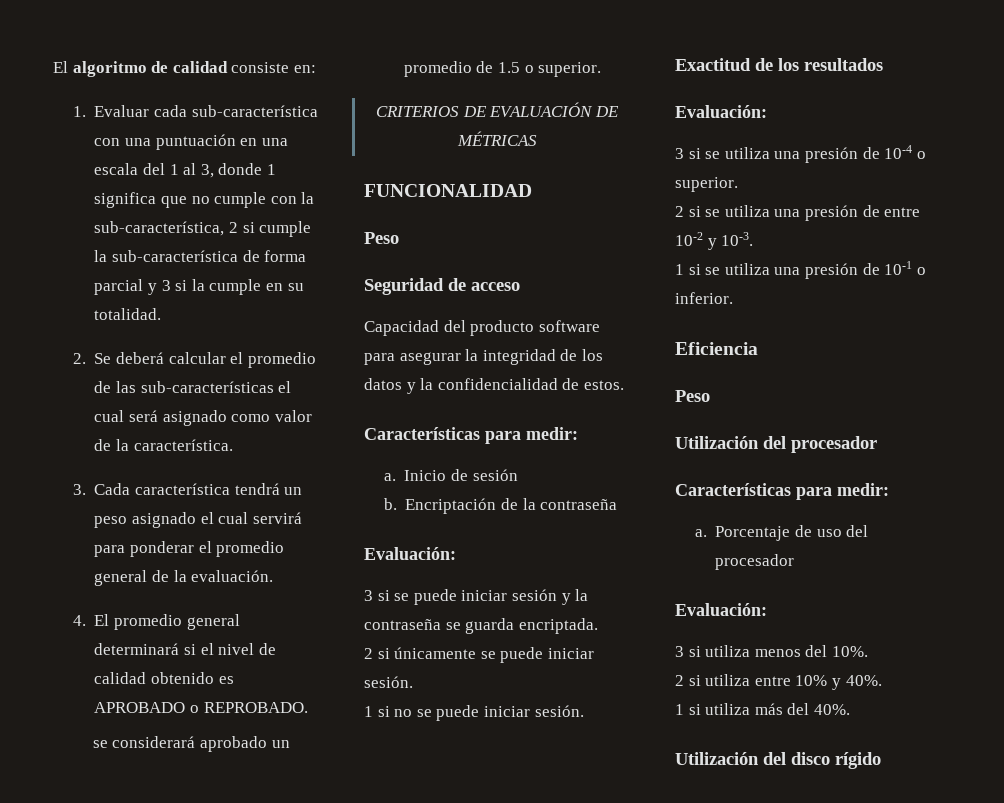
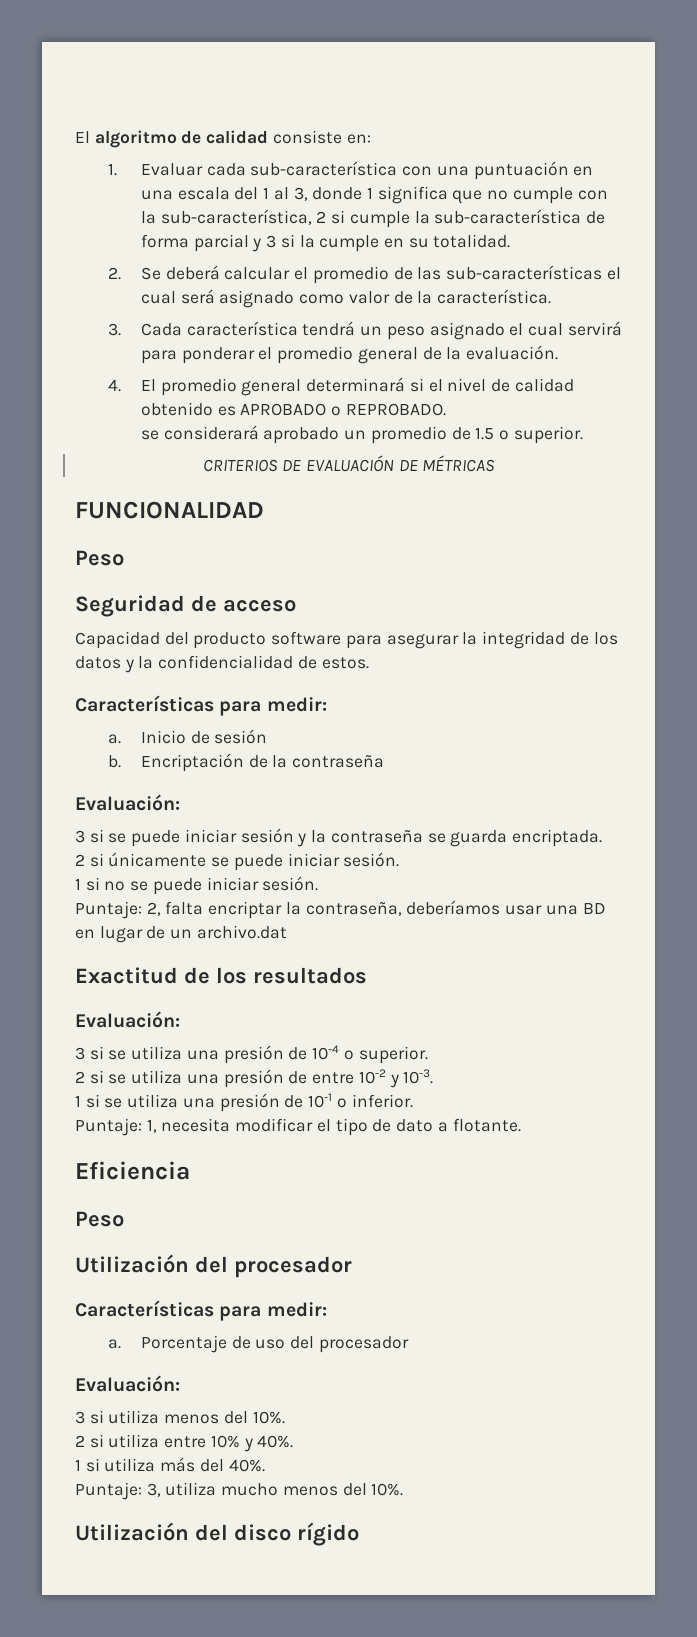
+ Puntaje: 2, falta encriptar la contraseña, deberíamos usar una BD en lugar de un archivo.dat
+ Puntaje: 1, necesita modificar el tipo de dato a flotante.
+ Puntaje: 3, utiliza mucho menos del 10%.

